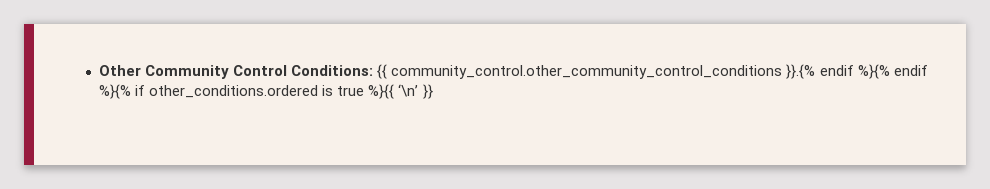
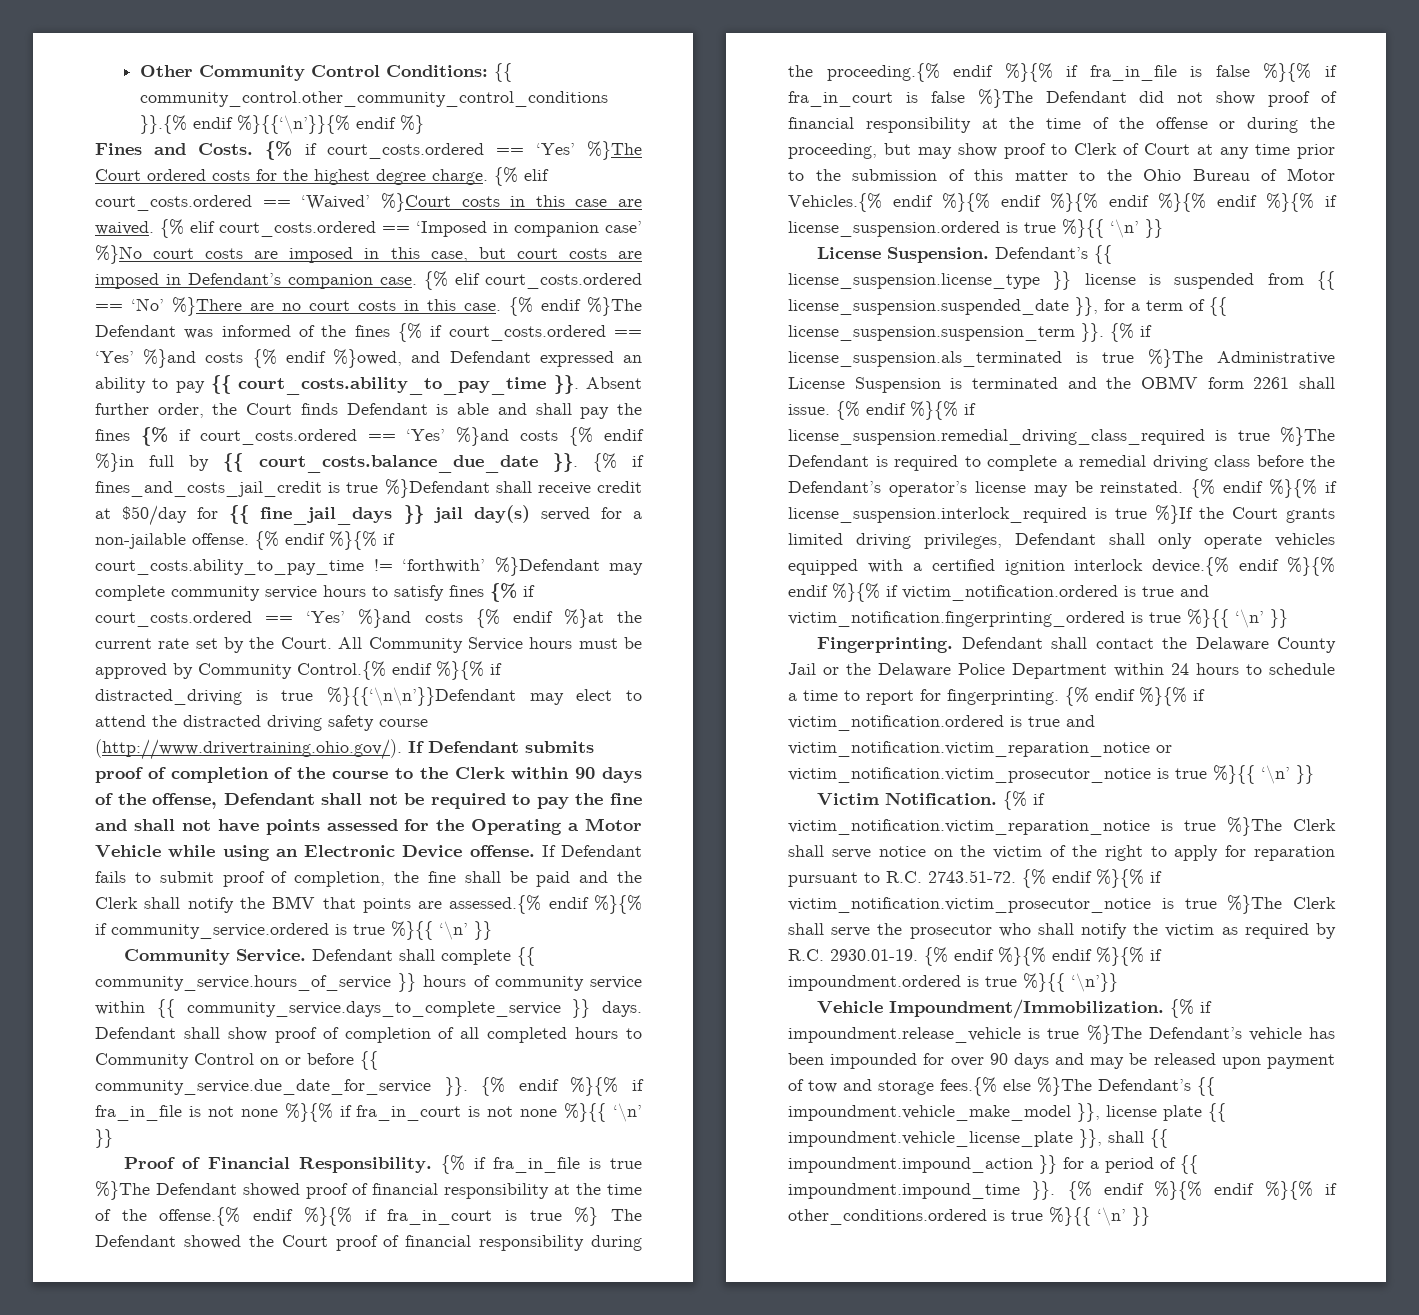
- Other Community Control Conditions: {{ community_control.other_community_control_conditions }}.{% endif %}{% endif %}{% if other_conditions.ordered is true %}{{ ‘\n’ }}
+ Other Community Control Conditions: {{ community_control.other_community_control_conditions }}.{% endif %}{{‘\n’}}{% endif %}
+ Fines and Costs. {% if court_costs.ordered == ‘Yes’ %}The Court ordered costs for the highest degree charge. {% elif court_costs.ordered == ‘Waived’ %}Court costs in this case are waived. {% elif court_costs.ordered == ‘Imposed in companion case’ %}No court costs are imposed in this case, but court costs are imposed in Defendant’s companion case. {% elif court_costs.ordered == ‘No’ %}There are no court costs in this case. {% endif %}The Defendant was informed of the fines {% if court_costs.ordered == ‘Yes’ %}and costs {% endif %}owed, and Defendant expressed an ability to pay {{ court_costs.ability_to_pay_time }}. Absent further order, the Court finds Defendant is able and shall pay the fines {% if court_costs.ordered == ‘Yes’ %}and costs {% endif %}in full by {{ court_costs.balance_due_date }}. {% if fines_and_costs_jail_credit is true %}Defendant shall receive credit at $50/day for {{ fine_jail_days }} jail day(s) served for a non-jailable offense. {% endif %}{% if court_costs.ability_to_pay_time != ‘forthwith’ %}Defendant may complete community service hours to satisfy fines {% if court_costs.ordered == ‘Yes’ %}and costs {% endif %}at the current rate set by the Court. All Community Service hours must be approved by Community Control.{% endif %}{% if distracted_driving is true %}{{‘\n\n’}}Defendant may elect to attend the distracted driving safety course (http://www.drivertraining.ohio.gov/). If Defendant submits proof of completion of the course to the Clerk within 90 days of the offense, Defendant shall not be required to pay the fine and shall not have points assessed for the Operating a Motor Vehicle while using an Electronic Device offense. If Defendant fails to submit proof of completion, the fine shall be paid and the Clerk shall notify the BMV that points are assessed.{% endif %}{% if community_service.ordered is true %}{{ ‘\n’ }}
+ Community Service. Defendant shall complete {{ community_service.hours_of_service }} hours of community service within {{ community_service.days_to_complete_service }} days. Defendant shall show proof of completion of all completed hours to Community Control on or before {{ community_service.due_date_for_service }}. {% endif %}{% if fra_in_file is not none %}{% if fra_in_court is not none %}{{ ‘\n’ }}
+ Proof of Financial Responsibility. {% if fra_in_file is true %}The Defendant showed proof of financial responsibility at the time of the offense.{% endif %}{% if fra_in_court is true %} The Defendant showed the Court proof of financial responsibility during the proceeding.{% endif %}{% if fra_in_file is false %}{% if fra_in_court is false %}The Defendant did not show proof of financial responsibility at the time of the offense or during the proceeding, but may show proof to Clerk of Court at any time prior to the submission of this matter to the Ohio Bureau of Motor Vehicles.{% endif %}{% endif %}{% endif %}{% endif %}{% if license_suspension.ordered is true %}{{ ‘\n’ }}
+ License Suspension. Defendant’s {{ license_suspension.license_type }} license is suspended from {{ license_suspension.suspended_date }}, for a term of {{ license_suspension.suspension_term }}. {% if license_suspension.als_terminated is true %}The Administrative License Suspension is terminated and the OBMV form 2261 shall issue. {% endif %}{% if license_suspension.remedial_driving_class_required is true %}The Defendant is required to complete a remedial driving class before the Defendant’s operator’s license may be reinstated. {% endif %}{% if license_suspension.interlock_required is true %}If the Court grants limited driving privileges, Defendant shall only operate vehicles equipped with a certified ignition interlock device.{% endif %}{% endif %}{% if victim_notification.ordered is true and victim_notification.fingerprinting_ordered is true %}{{ ‘\n’ }}
+ Fingerprinting. Defendant shall contact the Delaware County Jail or the Delaware Police Department within 24 hours to schedule a time to report for fingerprinting. {% endif %}{% if victim_notification.ordered is true and victim_notification.victim_reparation_notice or victim_notification.victim_prosecutor_notice is true %}{{ ‘\n’ }}
+ Victim Notification. {% if victim_notification.victim_reparation_notice is true %}The Clerk shall serve notice on the victim of the right to apply for reparation pursuant to R.C. 2743.51-72. {% endif %}{% if victim_notification.victim_prosecutor_notice is true %}The Clerk shall serve the prosecutor who shall notify the victim as required by R.C. 2930.01-19. {% endif %}{% endif %}{% if impoundment.ordered is true %}{{ ‘\n’}}
+ Vehicle Impoundment/Immobilization. {% if impoundment.release_vehicle is true %}The Defendant’s vehicle has been impounded for over 90 days and may be released upon payment of tow and storage fees.{% else %}The Defendant’s {{ impoundment.vehicle_make_model }}, license plate {{ impoundment.vehicle_license_plate }}, shall {{ impoundment.impound_action }} for a period of {{ impoundment.impound_time }}. {% endif %}{% endif %}{% if other_conditions.ordered is true %}{{ ‘\n’ }}

